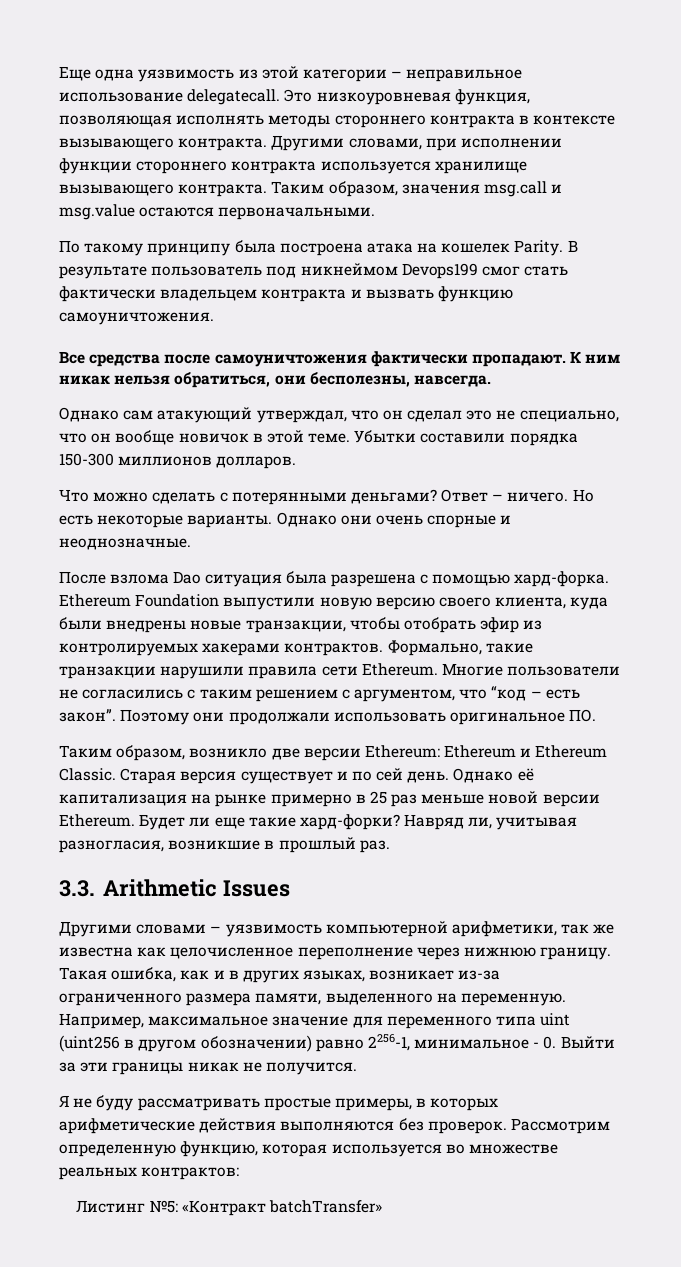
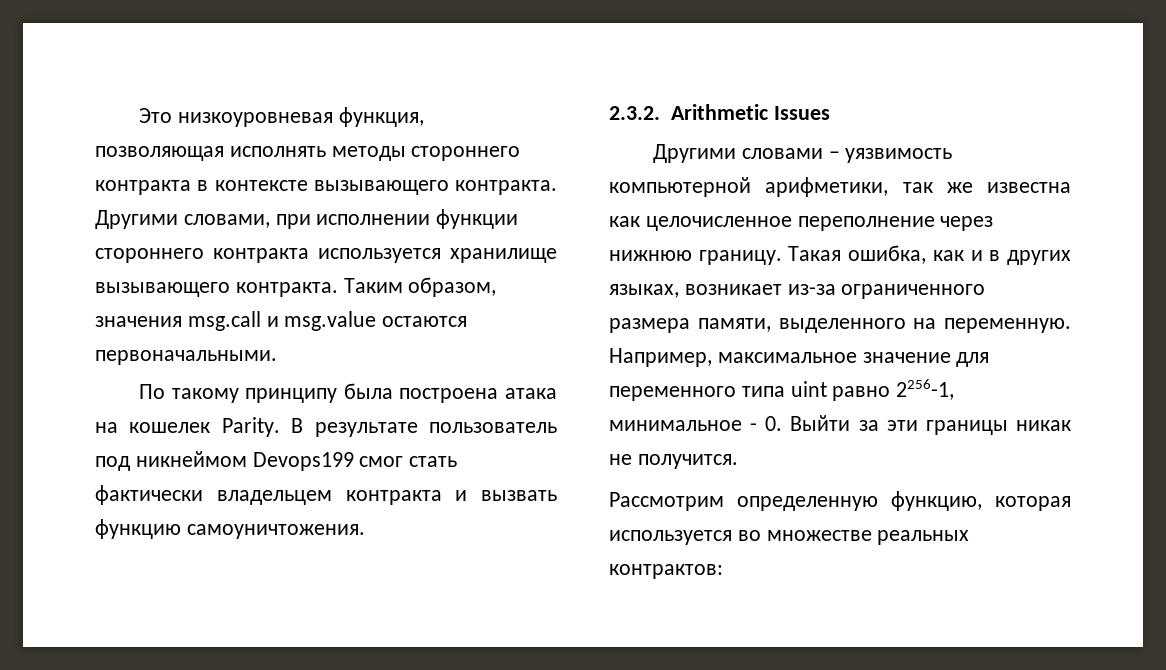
- Еще одна уязвимость из этой категории – неправильное использование delegatecall.
- Все средства после самоуничтожения фактически пропадают. К ним никак нельзя обратиться, они бесполезны, навсегда.
- Однако сам атакующий утверждал, что он сделал это не специально, что он вообще новичок в этой теме. Убытки составили порядка 150-300 миллионов долларов.
- Что можно сделать с потерянными деньгами? Ответ – ничего. Но есть некоторые варианты. Однако они очень спорные и неоднозначные.
- После взлома Dao ситуация была разрешена с помощью хард-форка. Ethereum Foundation выпустили новую версию своего клиента, куда были внедрены новые транзакции, чтобы отобрать эфир из контролируемых хакерами контрактов. Формально, такие транзакции нарушили правила сети Ethereum. Многие пользователи не согласились с таким решением с аргументом, что “код – есть закон”. Поэтому они продолжали использовать оригинальное ПО.
- Таким образом, возникло две версии Ethereum: Ethereum и Ethereum Classic. Старая версия существует и по сей день. Однако её капитализация на рынке примерно в 25 раз меньше новой версии Ethereum. Будет ли еще такие хард-форки? Навряд ли, учитывая разногласия, возникшие в прошлый раз.
- 3.3. Arithmetic Issues
+ 2.3.2. Arithmetic Issues
- Например, максимальное значение для переменного типа uint (uint256 в другом обозначении) равно 2256-1, минимальное - 0. Выйти за эти границы никак не получится.
+ Например, максимальное значение для переменного типа uint равно 2256-1, минимальное - 0. Выйти за эти границы никак не получится.
- Я не буду рассматривать простые примеры, в которых арифметические действия выполняются без проверок.
- Листинг №5: «Контракт batchTransfer»

